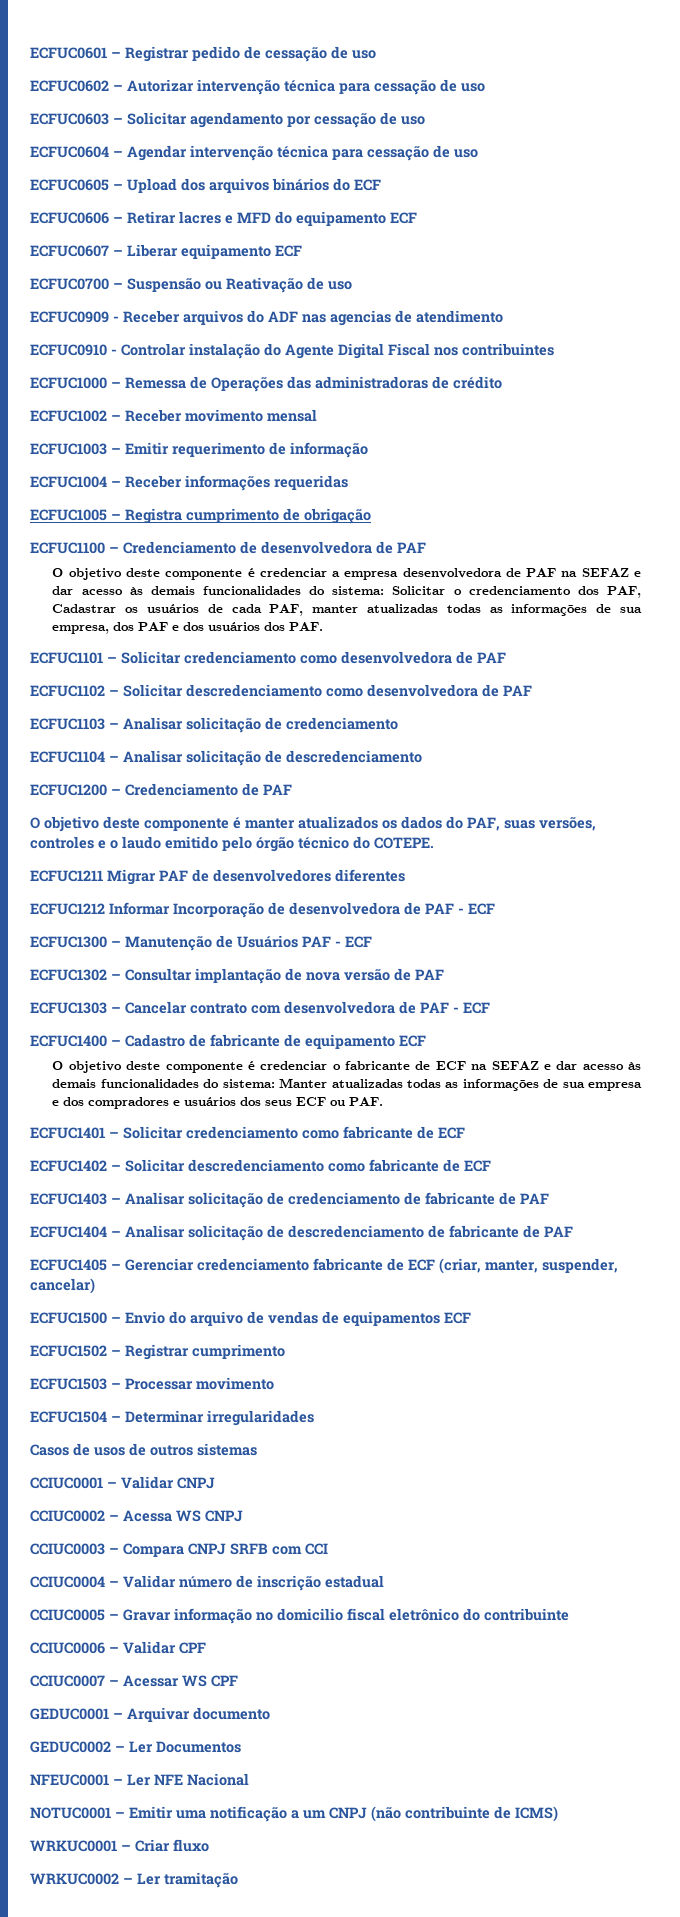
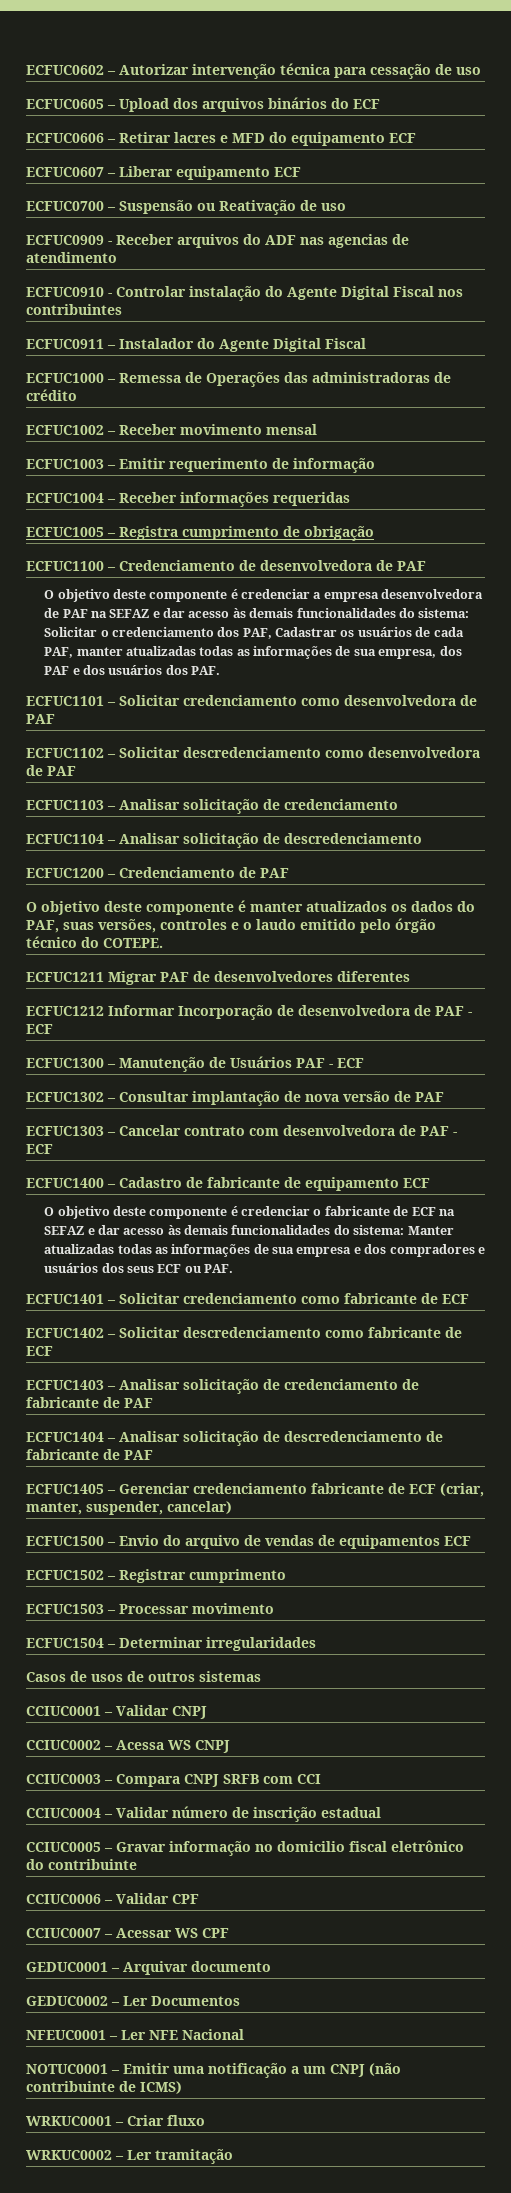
- ECFUC0601 – Registrar pedido de cessação de uso
- ECFUC0603 – Solicitar agendamento por cessação de uso
- ECFUC0604 – Agendar intervenção técnica para cessação de uso
+ ECFUC0911 – Instalador do Agente Digital Fiscal

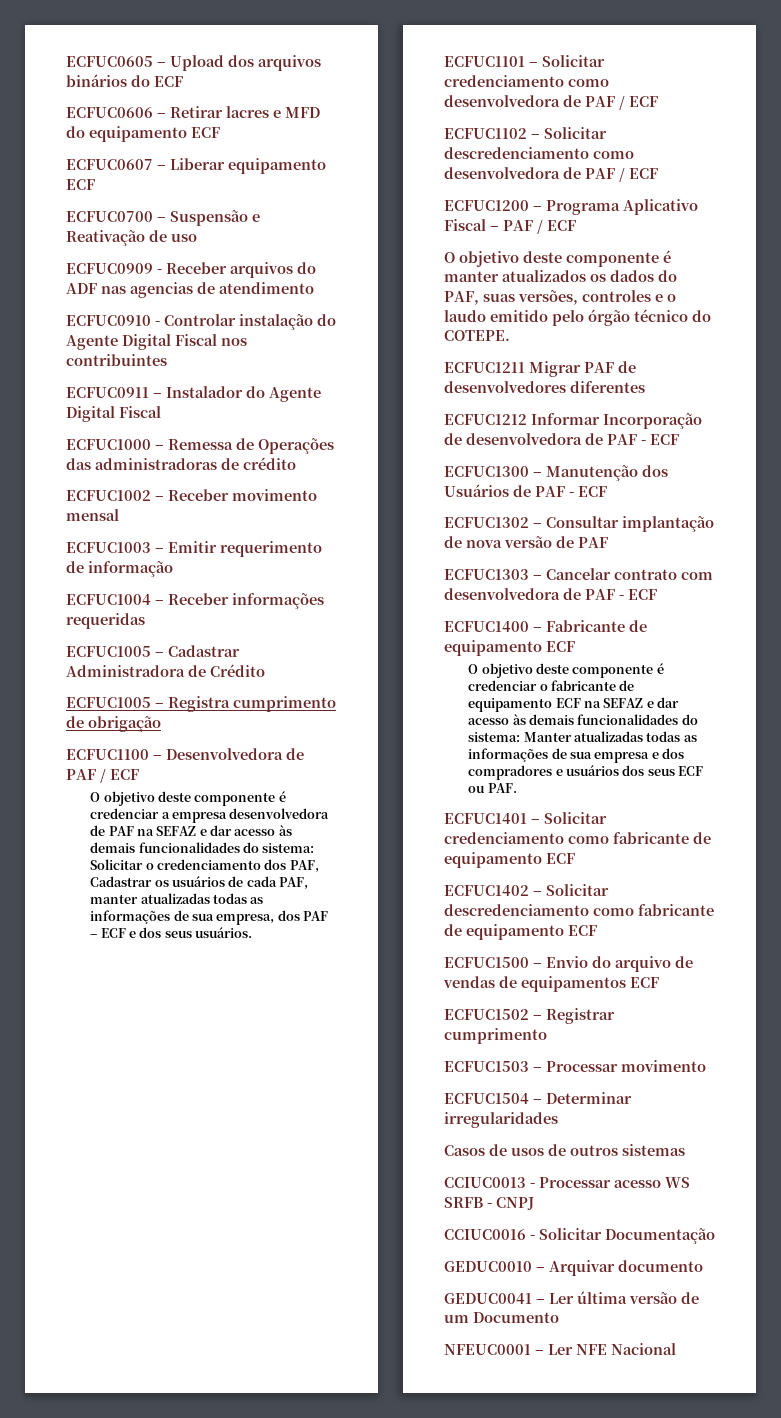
- ECFUC0602 – Autorizar intervenção técnica para cessação de uso
- ECFUC0700 – Suspensão ou Reativação de uso
+ ECFUC0700 – Suspensão e Reativação de uso
+ ECFUC1005 – Cadastrar Administradora de Crédito
- ECFUC1100 – Credenciamento de desenvolvedora de PAF
+ ECFUC1100 – Desenvolvedora de PAF / ECF
- O objetivo deste componente é credenciar a empresa desenvolvedora de PAF na SEFAZ e dar acesso às demais funcionalidades do sistema: Solicitar o credenciamento dos PAF, Cadastrar os usuários de cada PAF, manter atualizadas todas as informações de sua empresa, dos PAF e dos usuários dos PAF.
+ O objetivo deste componente é credenciar a empresa desenvolvedora de PAF na SEFAZ e dar acesso às demais funcionalidades do sistema: Solicitar o credenciamento dos PAF, Cadastrar os usuários de cada PAF, manter atualizadas todas as informações de sua empresa, dos PAF – ECF e dos seus usuários.
- ECFUC1101 – Solicitar credenciamento como desenvolvedora de PAF
+ ECFUC1101 – Solicitar credenciamento como desenvolvedora de PAF / ECF
- ECFUC1102 – Solicitar descredenciamento como desenvolvedora de PAF
- ECFUC1103 – Analisar solicitação de credenciamento
- ECFUC1104 – Analisar solicitação de descredenciamento
- ECFUC1200 – Credenciamento de PAF
+ ECFUC1102 – Solicitar descredenciamento como desenvolvedora de PAF / ECF
+ ECFUC1200 – Programa Aplicativo Fiscal – PAF / ECF
- ECFUC1300 – Manutenção de Usuários PAF - ECF
+ ECFUC1300 – Manutenção dos Usuários de PAF - ECF
- ECFUC1400 – Cadastro de fabricante de equipamento ECF
+ ECFUC1400 – Fabricante de equipamento ECF
- O objetivo deste componente é credenciar o fabricante de ECF na SEFAZ e dar acesso às demais funcionalidades do sistema: Manter atualizadas todas as informações de sua empresa e dos compradores e usuários dos seus ECF ou PAF.
+ O objetivo deste componente é credenciar o fabricante de equipamento ECF na SEFAZ e dar acesso às demais funcionalidades do sistema: Manter atualizadas todas as informações de sua empresa e dos compradores e usuários dos seus ECF ou PAF.
- ECFUC1401 – Solicitar credenciamento como fabricante de ECF
+ ECFUC1401 – Solicitar credenciamento como fabricante de equipamento ECF
- ECFUC1402 – Solicitar descredenciamento como fabricante de ECF
- ECFUC1403 – Analisar solicitação de credenciamento de fabricante de PAF
- ECFUC1404 – Analisar solicitação de descredenciamento de fabricante de PAF
- ECFUC1405 – Gerenciar credenciamento fabricante de ECF (criar, manter, suspender, cancelar)
+ ECFUC1402 – Solicitar descredenciamento como fabricante de equipamento ECF
- CCIUC0001 – Validar CNPJ
- CCIUC0002 – Acessa WS CNPJ
- CCIUC0003 – Compara CNPJ SRFB com CCI
- CCIUC0004 – Validar número de inscrição estadual
- CCIUC0005 – Gravar informação no domicilio fiscal eletrônico do contribuinte
- CCIUC0006 – Validar CPF
- CCIUC0007 – Acessar WS CPF
- GEDUC0001 – Arquivar documento
+ CCIUC0013 - Processar acesso WS SRFB - CNPJ
+ CCIUC0016 - Solicitar Documentação
+ GEDUC0010 – Arquivar documento
- GEDUC0002 – Ler Documentos
+ GEDUC0041 – Ler última versão de um Documento
- NOTUC0001 – Emitir uma notificação a um CNPJ (não contribuinte de ICMS)
- WRKUC0001 – Criar fluxo
- WRKUC0002 – Ler tramitação

